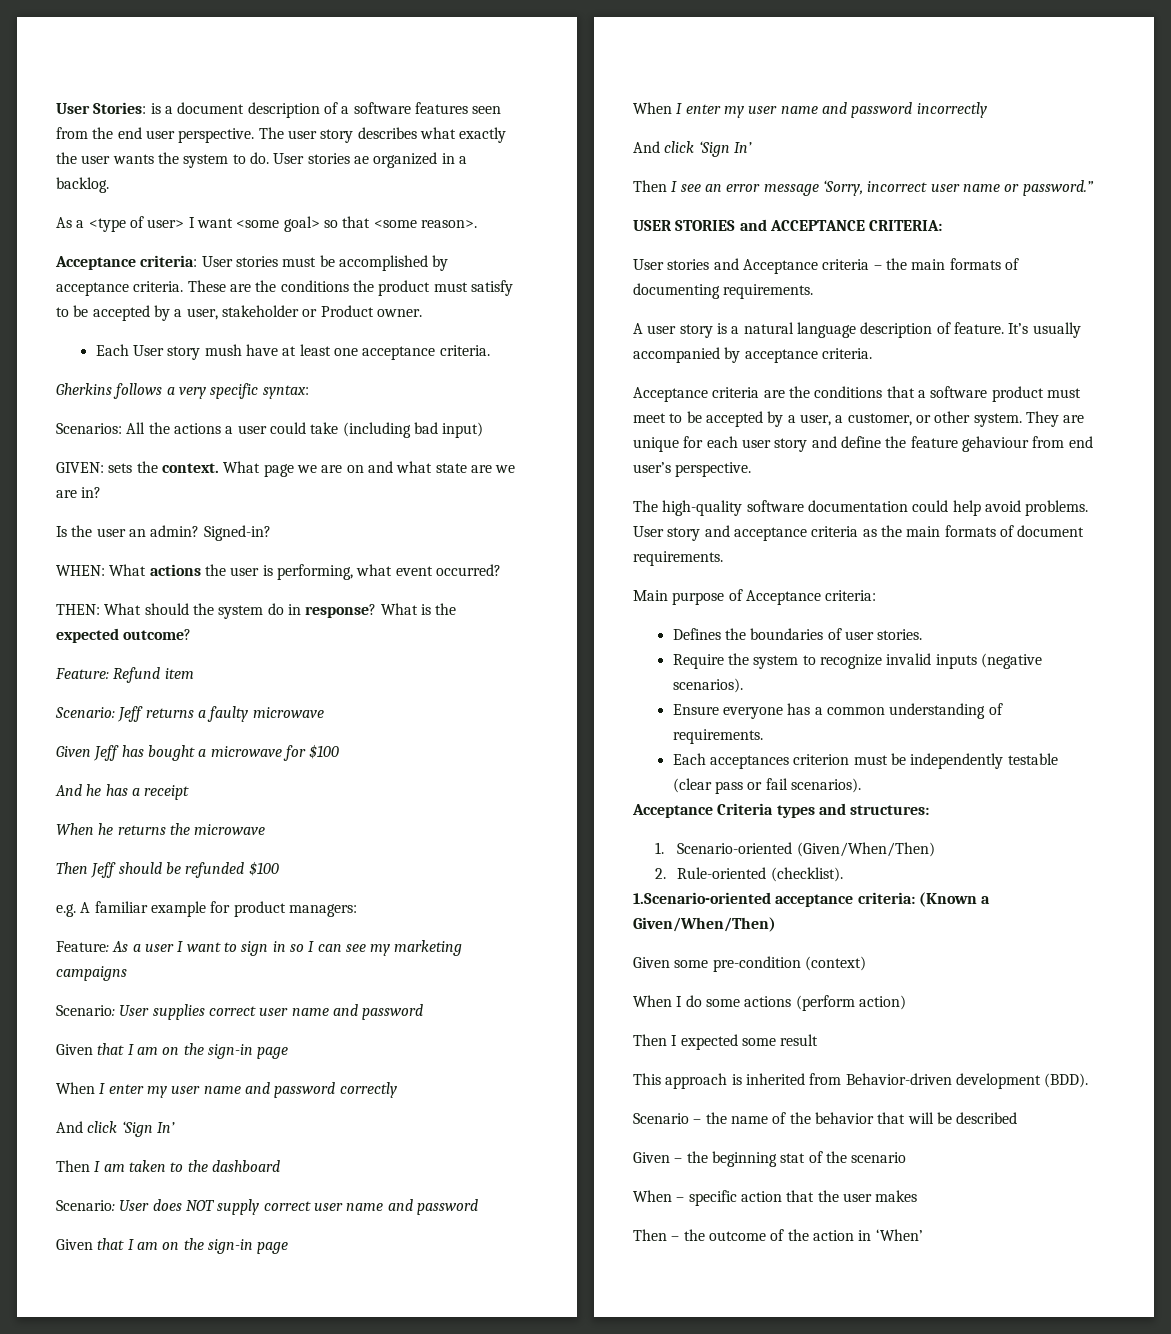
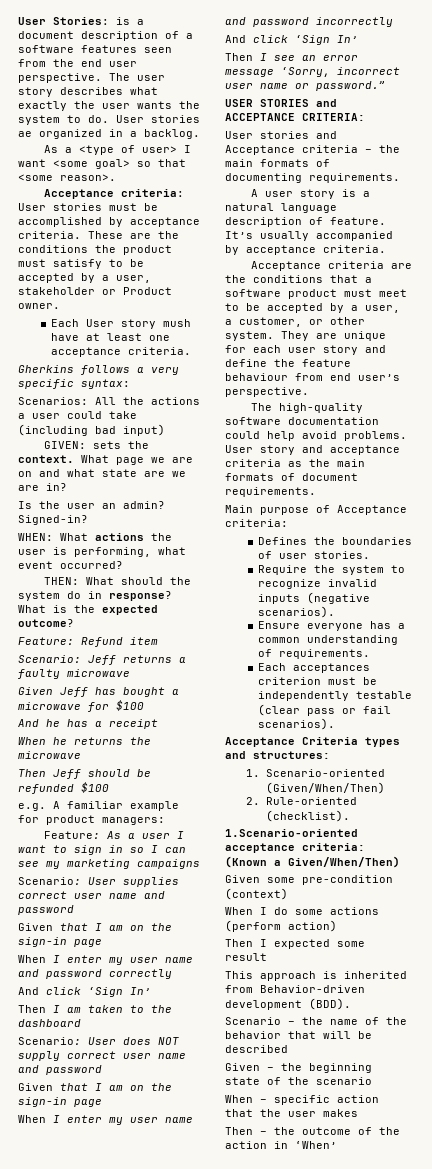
- They are unique for each user story and define the feature gehaviour from end user’s perspective.
+ They are unique for each user story and define the feature behaviour from end user’s perspective.
- Given – the beginning stat of the scenario
+ Given – the beginning state of the scenario

